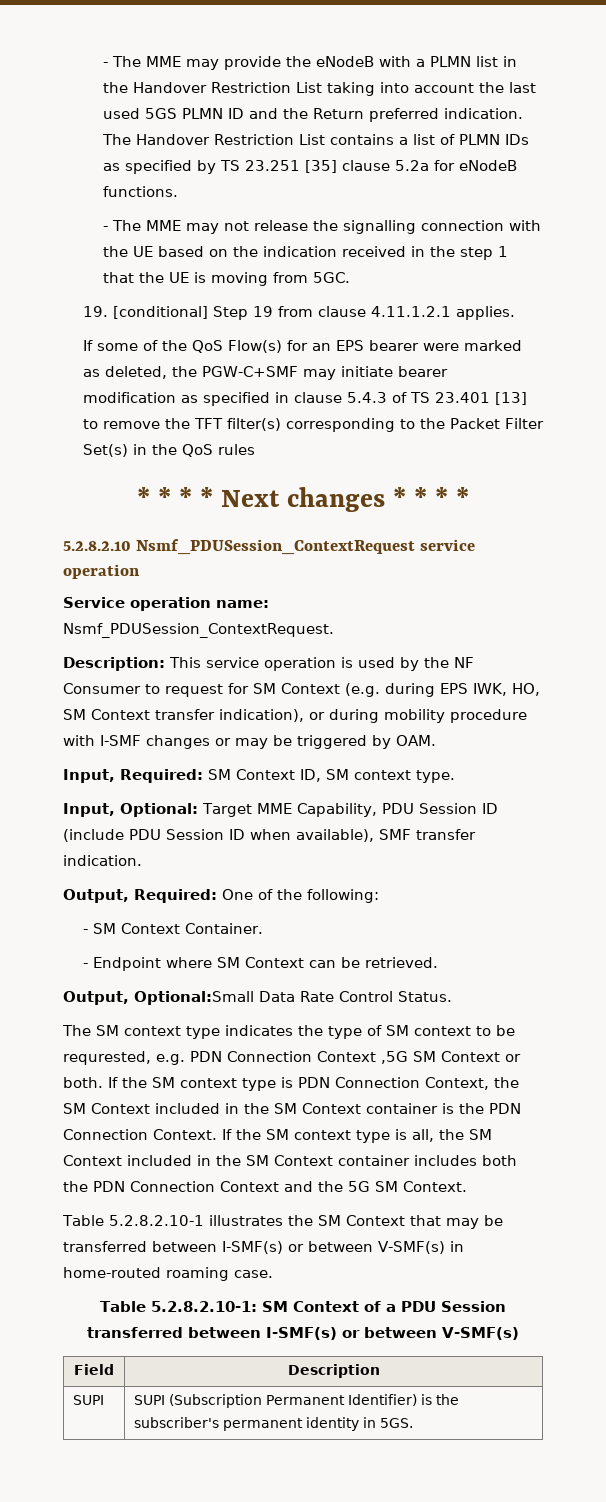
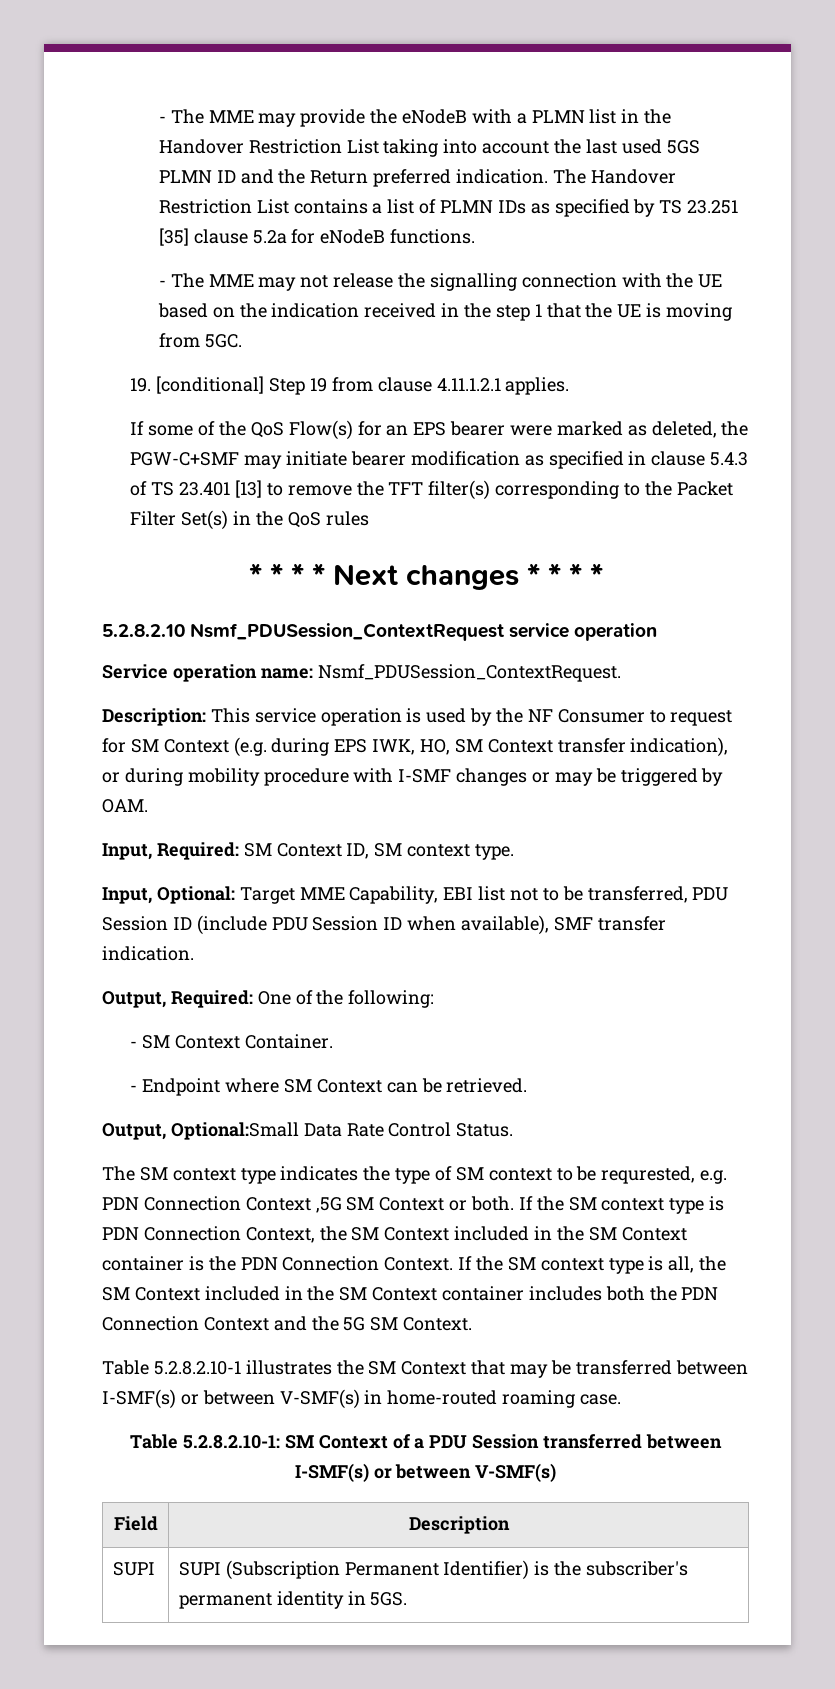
- Input, Optional: Target MME Capability, PDU Session ID (include PDU Session ID when available), SMF transfer indication.
+ Input, Optional: Target MME Capability, EBI list not to be transferred, PDU Session ID (include PDU Session ID when available), SMF transfer indication.

